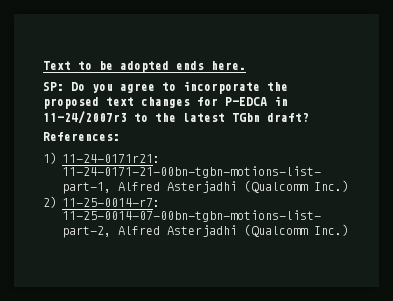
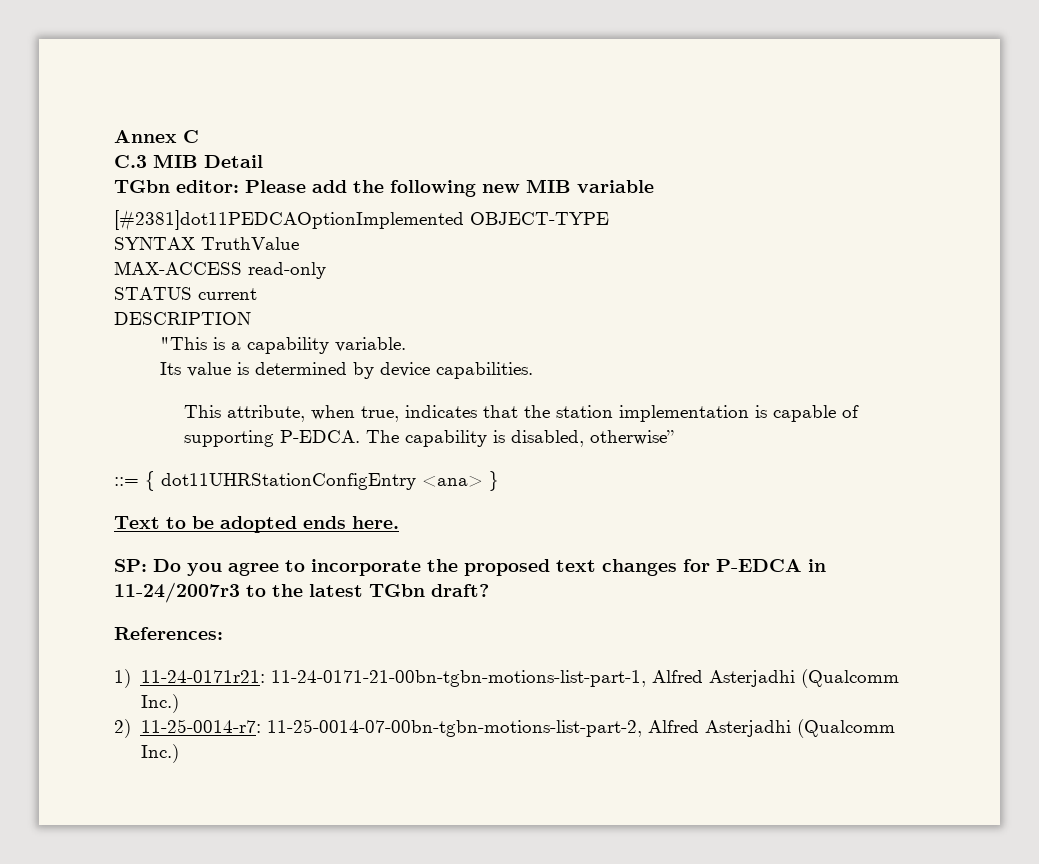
+ Annex C
+ C.3 MIB Detail
+ TGbn editor: Please add the following new MIB variable
+ [#2381]dot11PEDCAOptionImplemented OBJECT-TYPE
+ SYNTAX TruthValue
+ MAX-ACCESS read-only
+ STATUS current
+ DESCRIPTION
+ "This is a capability variable.
+ Its value is determined by device capabilities.
+ This attribute, when true, indicates that the station implementation is capable of supporting P-EDCA. The capability is disabled, otherwise”
+ ::= { dot11UHRStationConfigEntry <ana> }

